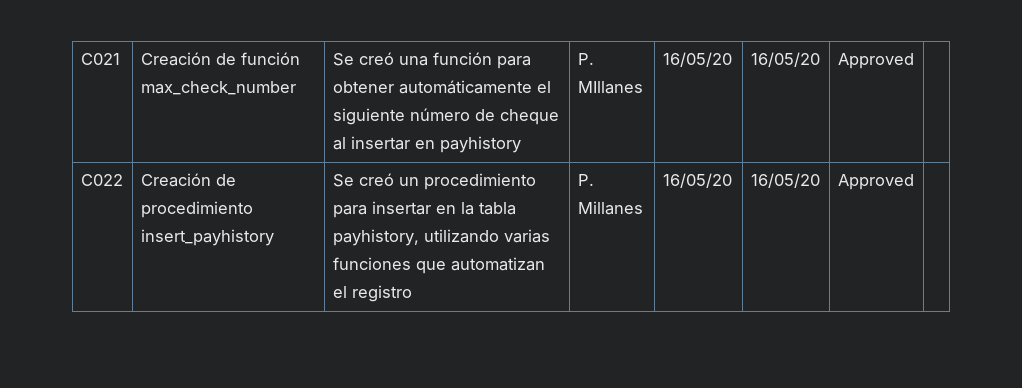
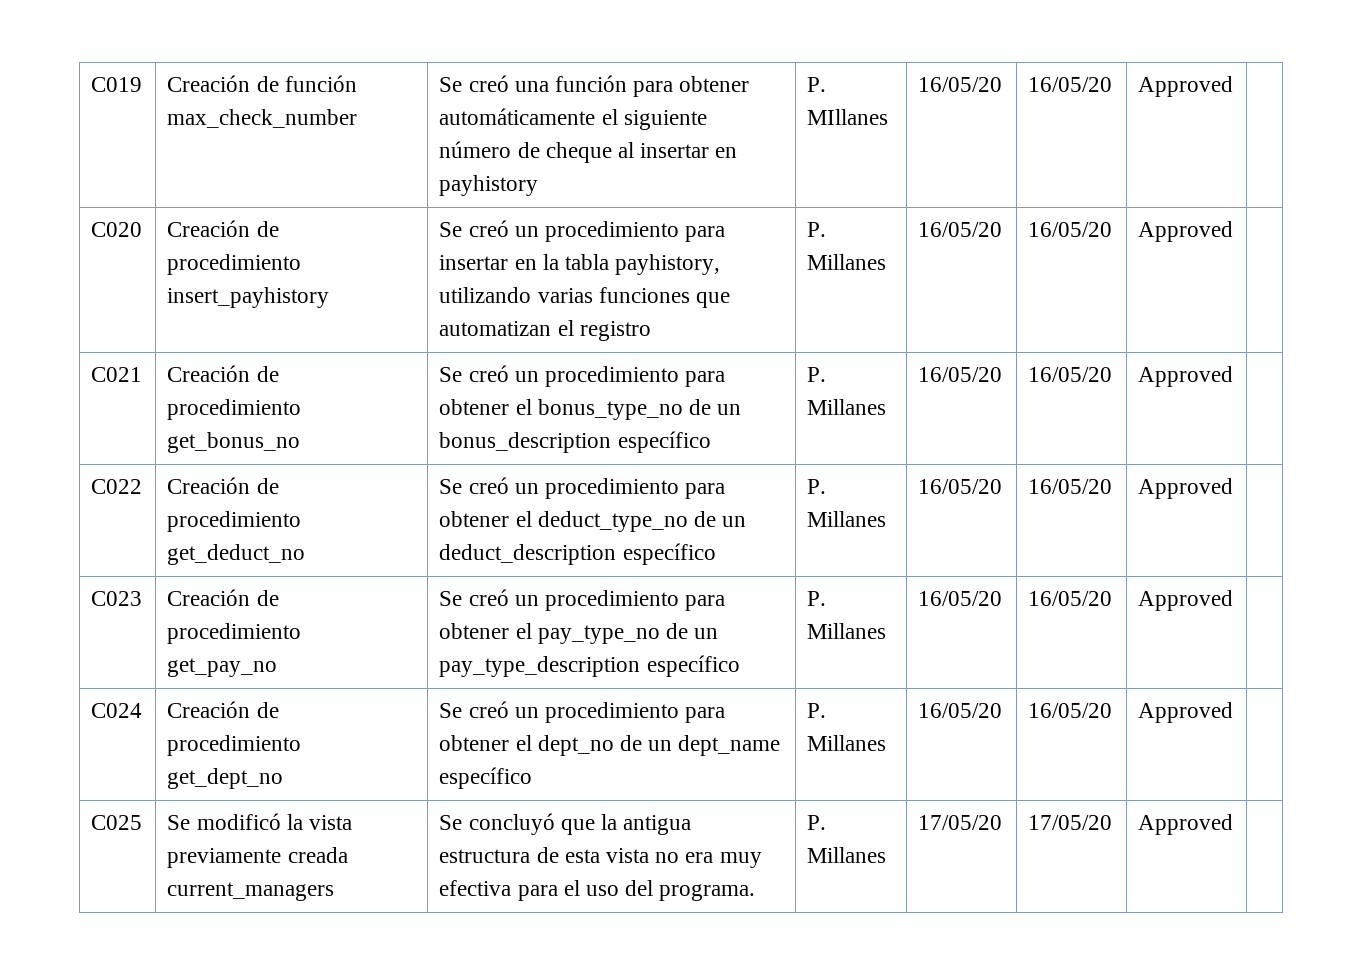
- C021 | Creación de función max_check_number | Se creó una función para obtener automáticamente el siguiente número de cheque al insertar en payhistory | P. MIllanes | 16/05/20 | 16/05/20 | Approved |
+ C019 | Creación de función max_check_number | Se creó una función para obtener automáticamente el siguiente número de cheque al insertar en payhistory | P. MIllanes | 16/05/20 | 16/05/20 | Approved |
- C022 | Creación de procedimiento insert_payhistory | Se creó un procedimiento para insertar en la tabla payhistory, utilizando varias funciones que automatizan el registro | P. Millanes | 16/05/20 | 16/05/20 | Approved |
+ C020 | Creación de procedimiento insert_payhistory | Se creó un procedimiento para insertar en la tabla payhistory, utilizando varias funciones que automatizan el registro | P. Millanes | 16/05/20 | 16/05/20 | Approved |
+ C021 | Creación de procedimiento get_bonus_no | Se creó un procedimiento para obtener el bonus_type_no de un bonus_description específico | P. Millanes | 16/05/20 | 16/05/20 | Approved |
+ C022 | Creación de procedimiento get_deduct_no | Se creó un procedimiento para obtener el deduct_type_no de un deduct_description específico | P. Millanes | 16/05/20 | 16/05/20 | Approved |
+ C023 | Creación de procedimiento get_pay_no | Se creó un procedimiento para obtener el pay_type_no de un pay_type_description específico | P. Millanes | 16/05/20 | 16/05/20 | Approved |
+ C024 | Creación de procedimiento get_dept_no | Se creó un procedimiento para obtener el dept_no de un dept_name específico | P. Millanes | 16/05/20 | 16/05/20 | Approved |
+ C025 | Se modificó la vista previamente creada current_managers | Se concluyó que la antigua estructura de esta vista no era muy efectiva para el uso del programa. | P. Millanes | 17/05/20 | 17/05/20 | Approved |

